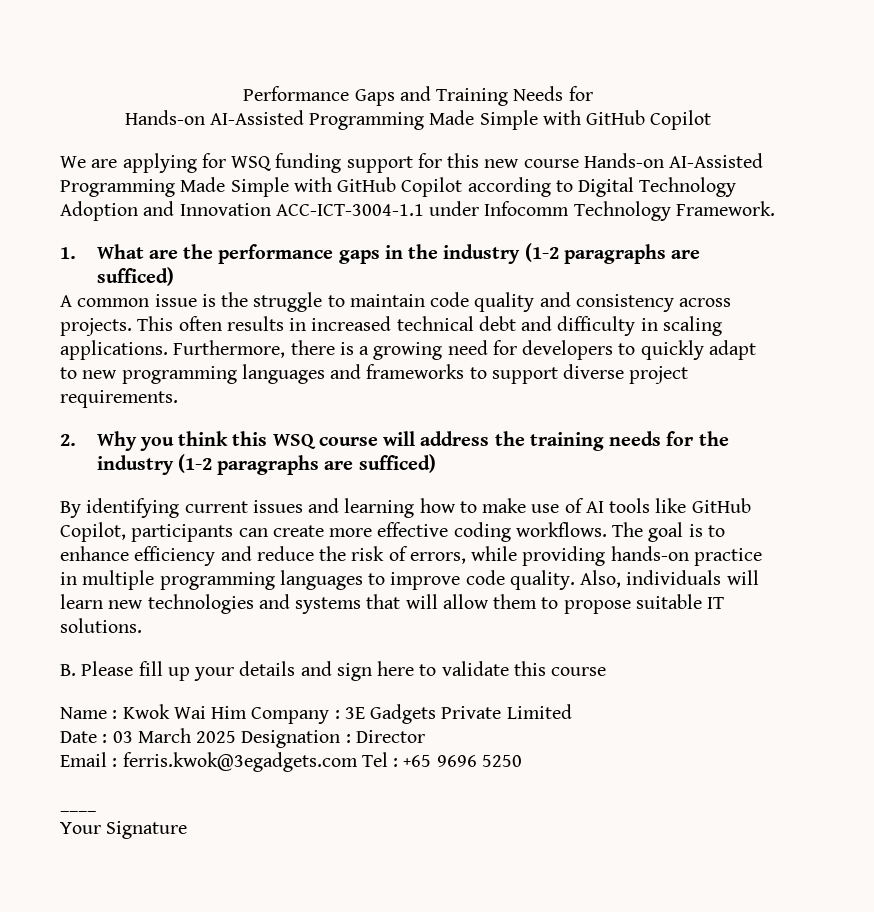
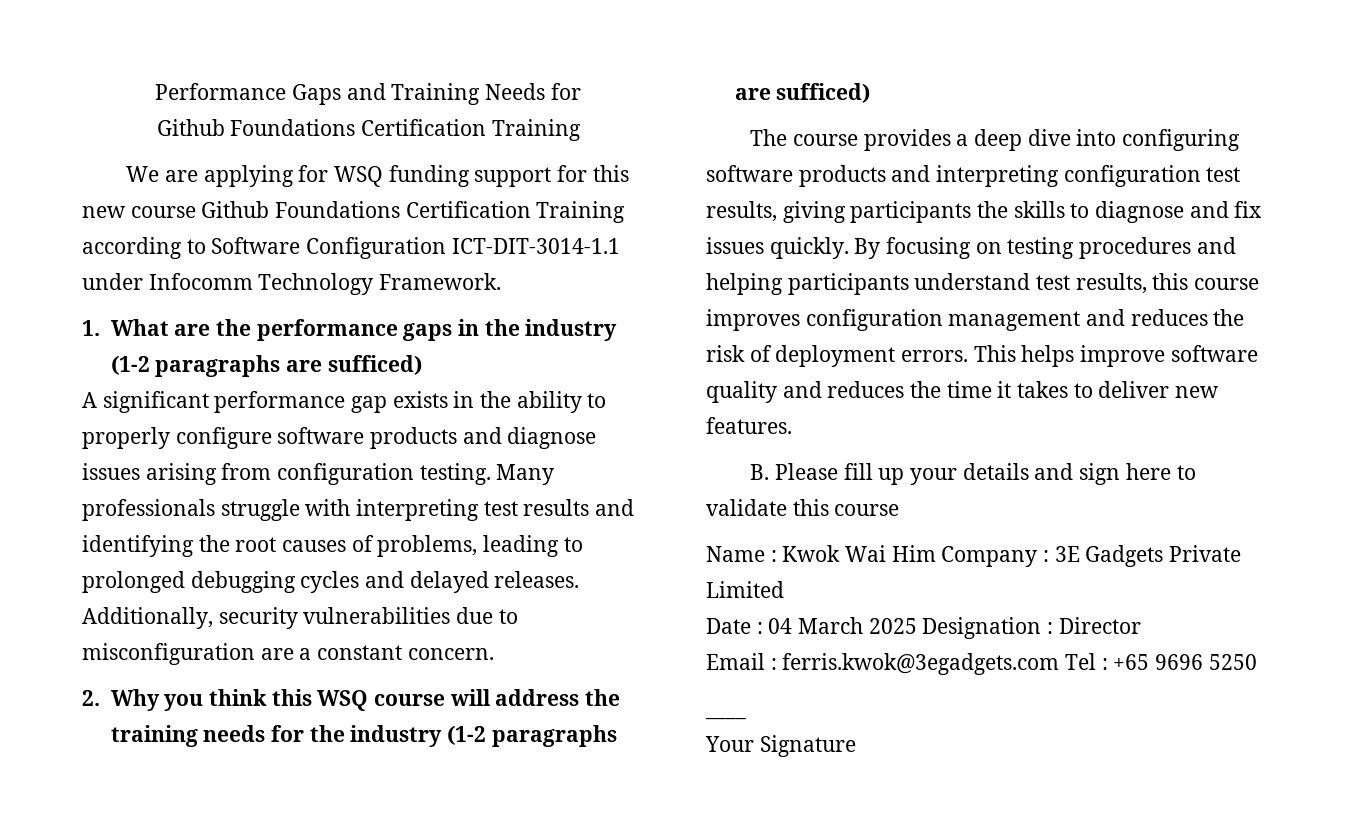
  Performance Gaps and Training Needs for
- Hands-on AI-Assisted Programming Made Simple with GitHub Copilot
+ Github Foundations Certification Training
- We are applying for WSQ funding support for this new course Hands-on AI-Assisted Programming Made Simple with GitHub Copilot according to Digital Technology Adoption and Innovation ACC-ICT-3004-1.1 under Infocomm Technology Framework.
+ We are applying for WSQ funding support for this new course Github Foundations Certification Training according to Software Configuration ICT-DIT-3014-1.1 under Infocomm Technology Framework.
- A common issue is the struggle to maintain code quality and consistency across projects. This often results in increased technical debt and difficulty in scaling applications. Furthermore, there is a growing need for developers to quickly adapt to new programming languages and frameworks to support diverse project requirements.
+ A significant performance gap exists in the ability to properly configure software products and diagnose issues arising from configuration testing. Many professionals struggle with interpreting test results and identifying the root causes of problems, leading to prolonged debugging cycles and delayed releases. Additionally, security vulnerabilities due to misconfiguration are a constant concern.
- By identifying current issues and learning how to make use of AI tools like GitHub Copilot, participants can create more effective coding workflows. The goal is to enhance efficiency and reduce the risk of errors, while providing hands-on practice in multiple programming languages to improve code quality. Also, individuals will learn new technologies and systems that will allow them to propose suitable IT solutions.
+ The course provides a deep dive into configuring software products and interpreting configuration test results, giving participants the skills to diagnose and fix issues quickly. By focusing on testing procedures and helping participants understand test results, this course improves configuration management and reduces the risk of deployment errors. This helps improve software quality and reduces the time it takes to deliver new features.
- Date : 03 March 2025 Designation : Director
+ Date : 04 March 2025 Designation : Director

